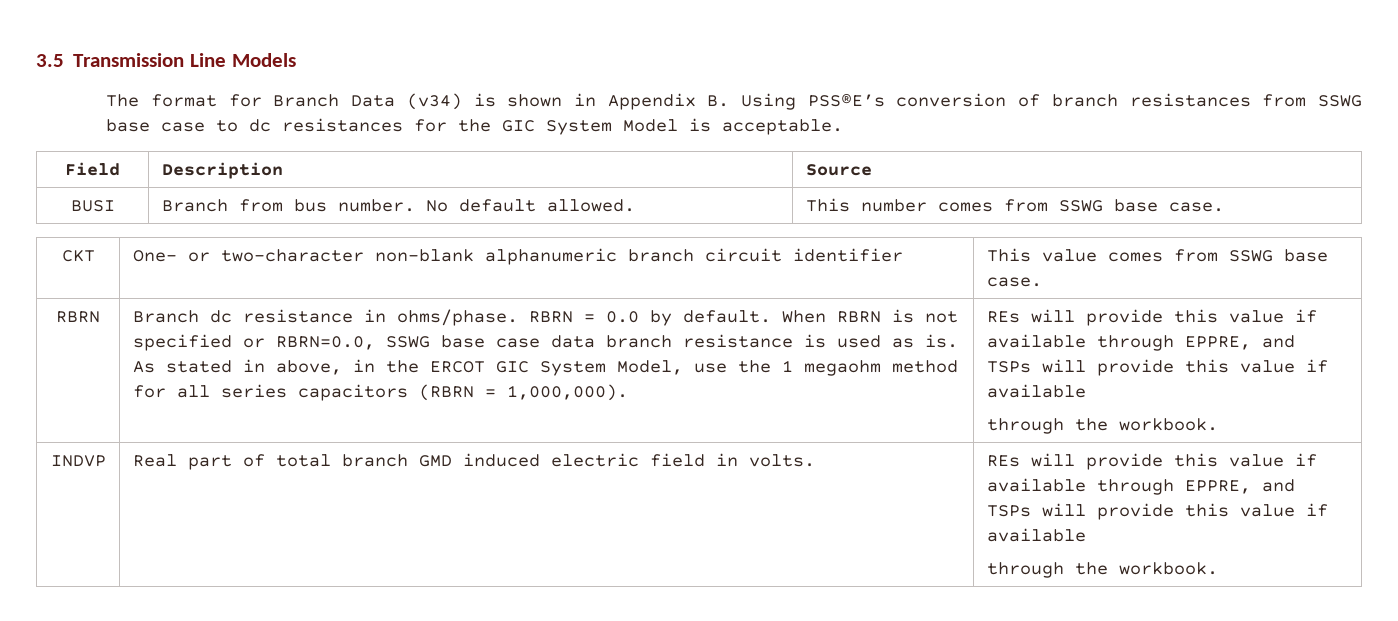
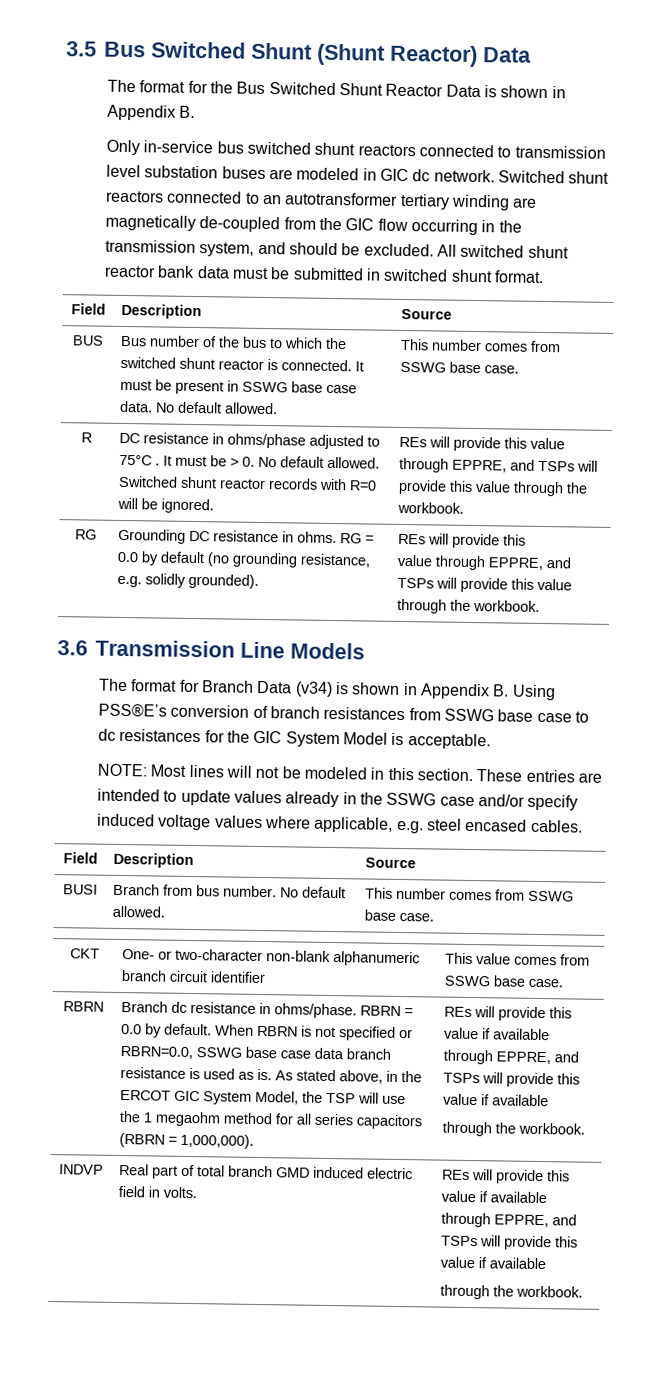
- 3.5 Transmission Line Models
+ 3.5 Bus Switched Shunt (Shunt Reactor) Data
+ The format for the Bus Switched Shunt Reactor Data is shown in Appendix B.
+ Only in-service bus switched shunt reactors connected to transmission level substation buses are modeled in GIC dc network. Switched shunt reactors connected to an autotransformer tertiary winding are magnetically de-coupled from the GIC flow occurring in the transmission system, and should be excluded. All switched shunt reactor bank data must be submitted in switched shunt format.
+ Field | Description | Source
+ BUS | Bus number of the bus to which the switched shunt reactor is connected. It must be present in SSWG base case data. No default allowed. | This number comes from SSWG base case.
+ R | DC resistance in ohms/phase adjusted to 75°C . It must be > 0. No default allowed. Switched shunt reactor records with R=0 will be ignored. | REs will provide this value through EPPRE, and TSPs will provide this value through the workbook.
+ RG | Grounding DC resistance in ohms. RG = 0.0 by default (no grounding resistance, e.g. solidly grounded). | REs will provide this
+ value through EPPRE, and TSPs will provide this value through the workbook.
+ 3.6 Transmission Line Models
+ NOTE: Most lines will not be modeled in this section. These entries are intended to update values already in the SSWG case and/or specify induced voltage values where applicable, e.g. steel encased cables.
- As stated in above, in the ERCOT GIC System Model, use the 1 megaohm method for all series capacitors (RBRN = 1,000,000).
+ As stated above, in the ERCOT GIC System Model, the TSP will use the 1 megaohm method for all series capacitors (RBRN = 1,000,000).

